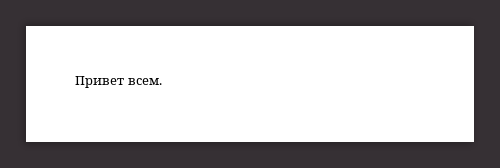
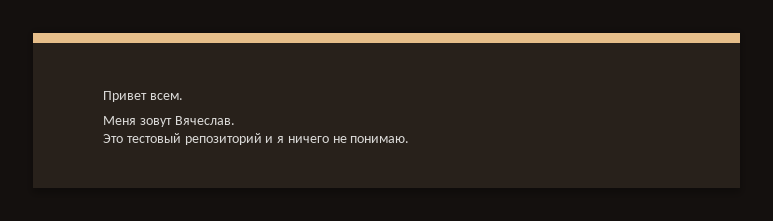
+ Меня зовут Вячеслав.
+ Это тестовый репозиторий и я ничего не понимаю.

